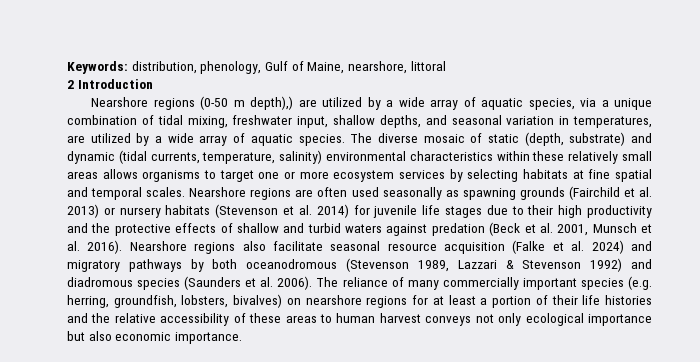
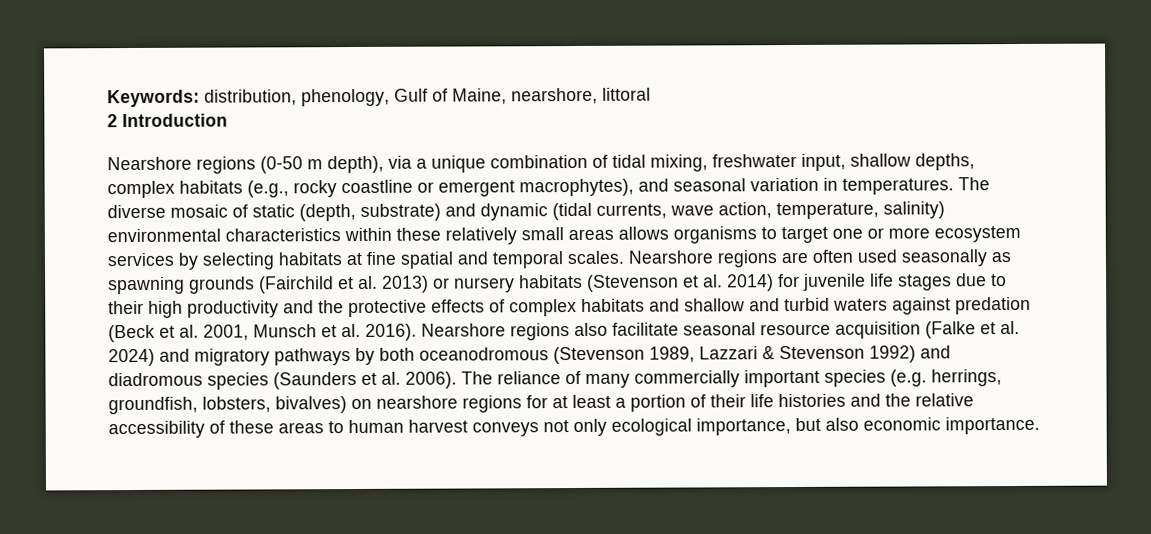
- Nearshore regions (0-50 m depth),) are utilized by a wide array of aquatic species, via a unique combination of tidal mixing, freshwater input, shallow depths, and seasonal variation in temperatures, are utilized by a wide array of aquatic species.
+ Nearshore regions (0-50 m depth), via a unique combination of tidal mixing, freshwater input, shallow depths, complex habitats (e.g., rocky coastline or emergent macrophytes), and seasonal variation in temperatures.
- The diverse mosaic of static (depth, substrate) and dynamic (tidal currents, temperature, salinity) environmental characteristics within these relatively small areas allows organisms to target one or more ecosystem services by selecting habitats at fine spatial and temporal scales.
+ The diverse mosaic of static (depth, substrate) and dynamic (tidal currents, wave action, temperature, salinity) environmental characteristics within these relatively small areas allows organisms to target one or more ecosystem services by selecting habitats at fine spatial and temporal scales.
- Nearshore regions are often used seasonally as spawning grounds (Fairchild et al. 2013) or nursery habitats (Stevenson et al. 2014) for juvenile life stages due to their high productivity and the protective effects of shallow and turbid waters against predation (Beck et al. 2001, Munsch et al. 2016).
+ Nearshore regions are often used seasonally as spawning grounds (Fairchild et al. 2013) or nursery habitats (Stevenson et al. 2014) for juvenile life stages due to their high productivity and the protective effects of complex habitats and shallow and turbid waters against predation (Beck et al. 2001, Munsch et al. 2016).
- The reliance of many commercially important species (e.g. herring, groundfish, lobsters, bivalves) on nearshore regions for at least a portion of their life histories and the relative accessibility of these areas to human harvest conveys not only ecological importance but also economic importance.
+ The reliance of many commercially important species (e.g. herrings, groundfish, lobsters, bivalves) on nearshore regions for at least a portion of their life histories and the relative accessibility of these areas to human harvest conveys not only ecological importance, but also economic importance.

